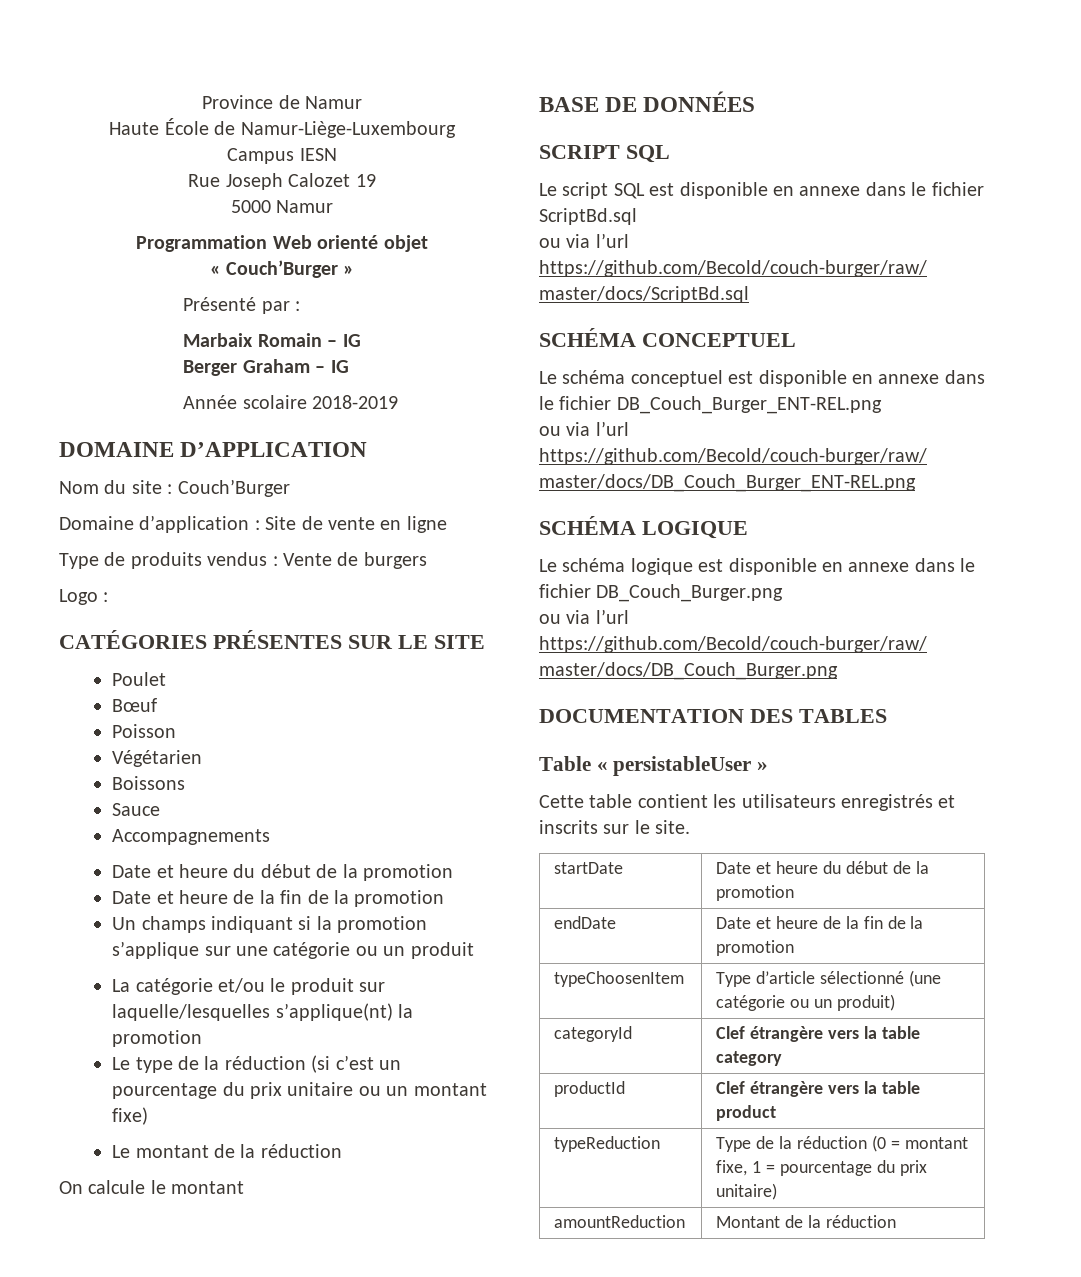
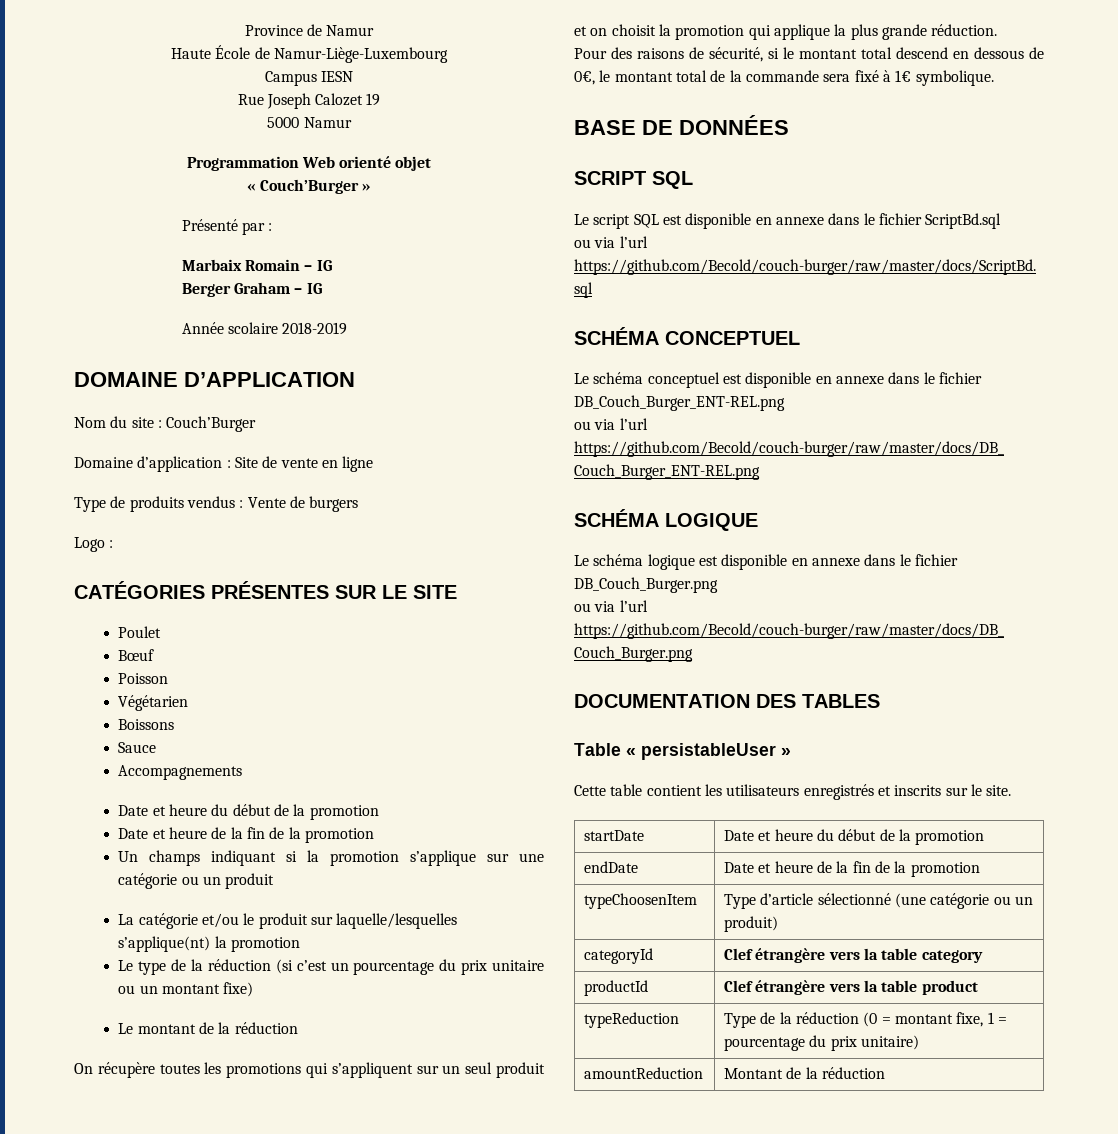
- On calcule le montant
+ On récupère toutes les promotions qui s’appliquent sur un seul produit et on choisit la promotion qui applique la plus grande réduction.
+ Pour des raisons de sécurité, si le montant total descend en dessous de 0€, le montant total de la commande sera fixé à 1€ symbolique.

